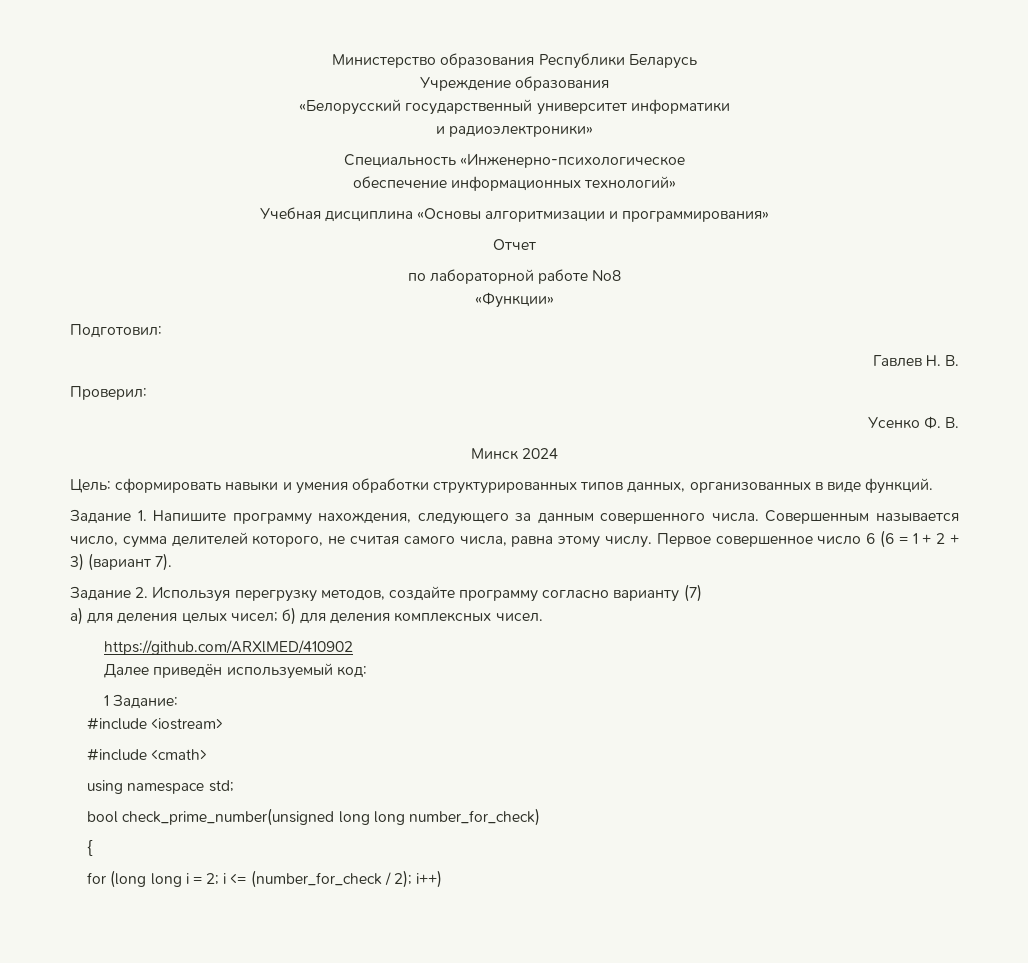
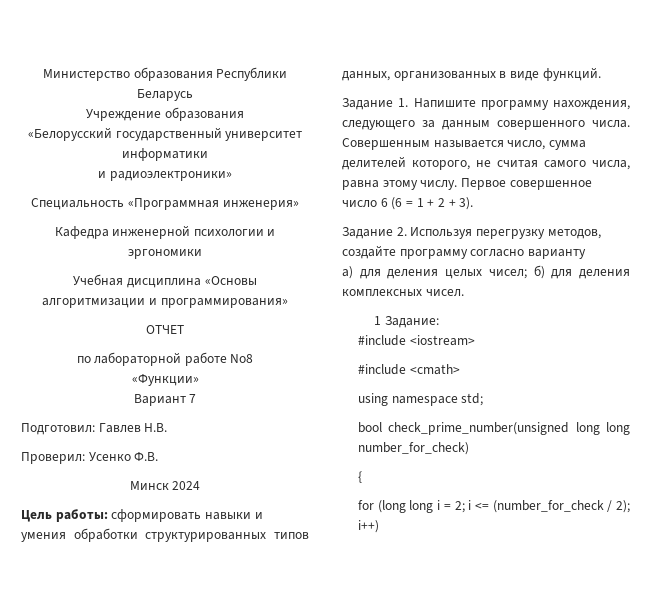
- Специальность «Инженерно-психологическое
- обеспечение информационных технологий»
+ Специальность «Программная инженерия»
+ Кафедра инженерной психологии и эргономики
- Отчет
+ ОТЧЕТ
+ Вариант 7
- Подготовил:
- Гавлев Н. В.
- Проверил:
- Усенко Ф. В.
+ Подготовил: Гавлев Н.В.
+ Проверил: Усенко Ф.В.
- Цель: сформировать навыки и умения обработки структурированных типов данных, организованных в виде функций.
+ Цель работы: сформировать навыки и умения обработки структурированных типов данных, организованных в виде функций.
- Первое совершенное число 6 (6 = 1 + 2 + 3) (вариант 7).
+ Первое совершенное число 6 (6 = 1 + 2 + 3).
- Задание 2. Используя перегрузку методов, создайте программу согласно варианту (7)
+ Задание 2. Используя перегрузку методов, создайте программу согласно варианту
- https://github.com/ARXlMED/410902
- Далее приведён используемый код:

